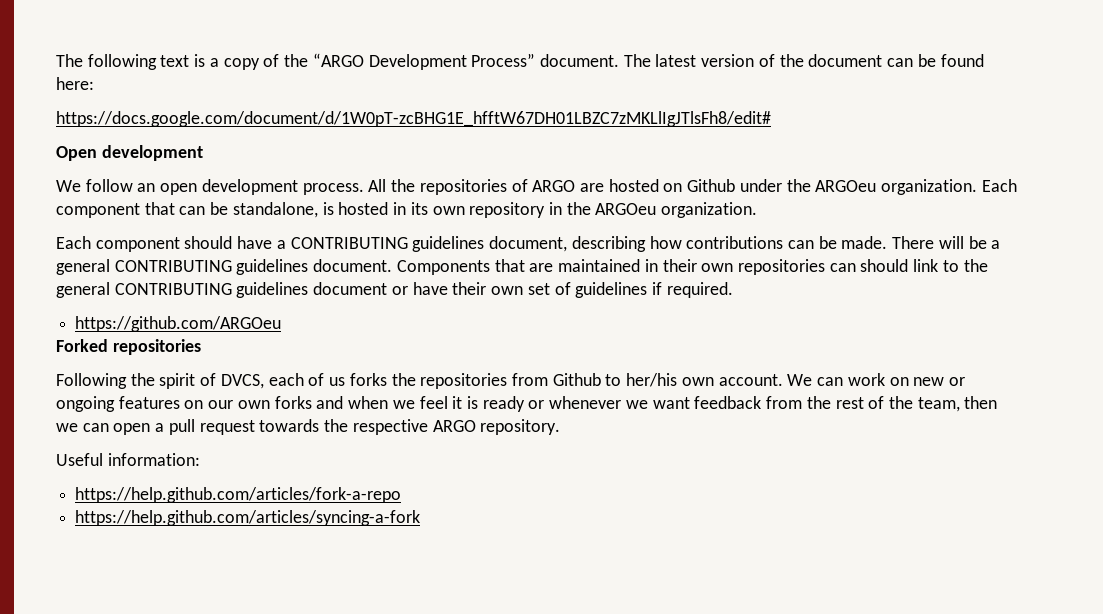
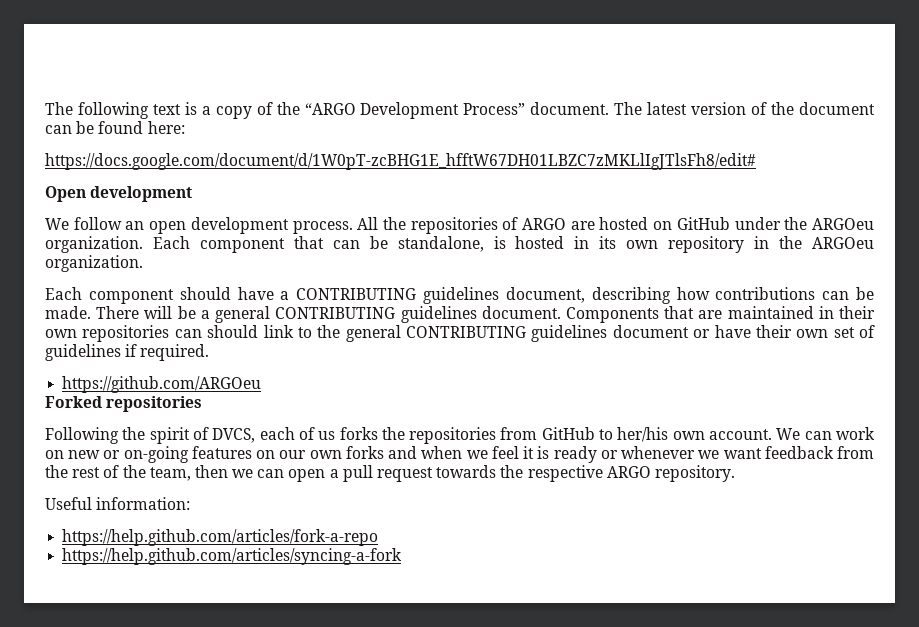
- All the repositories of ARGO are hosted on Github under the ARGOeu organization.
+ All the repositories of ARGO are hosted on GitHub under the ARGOeu organization.
- Following the spirit of DVCS, each of us forks the repositories from Github to her/his own account.
+ Following the spirit of DVCS, each of us forks the repositories from GitHub to her/his own account.
- We can work on new or ongoing features on our own forks and when we feel it is ready or whenever we want feedback from the rest of the team, then we can open a pull request towards the respective ARGO repository.
+ We can work on new or on-going features on our own forks and when we feel it is ready or whenever we want feedback from the rest of the team, then we can open a pull request towards the respective ARGO repository.

